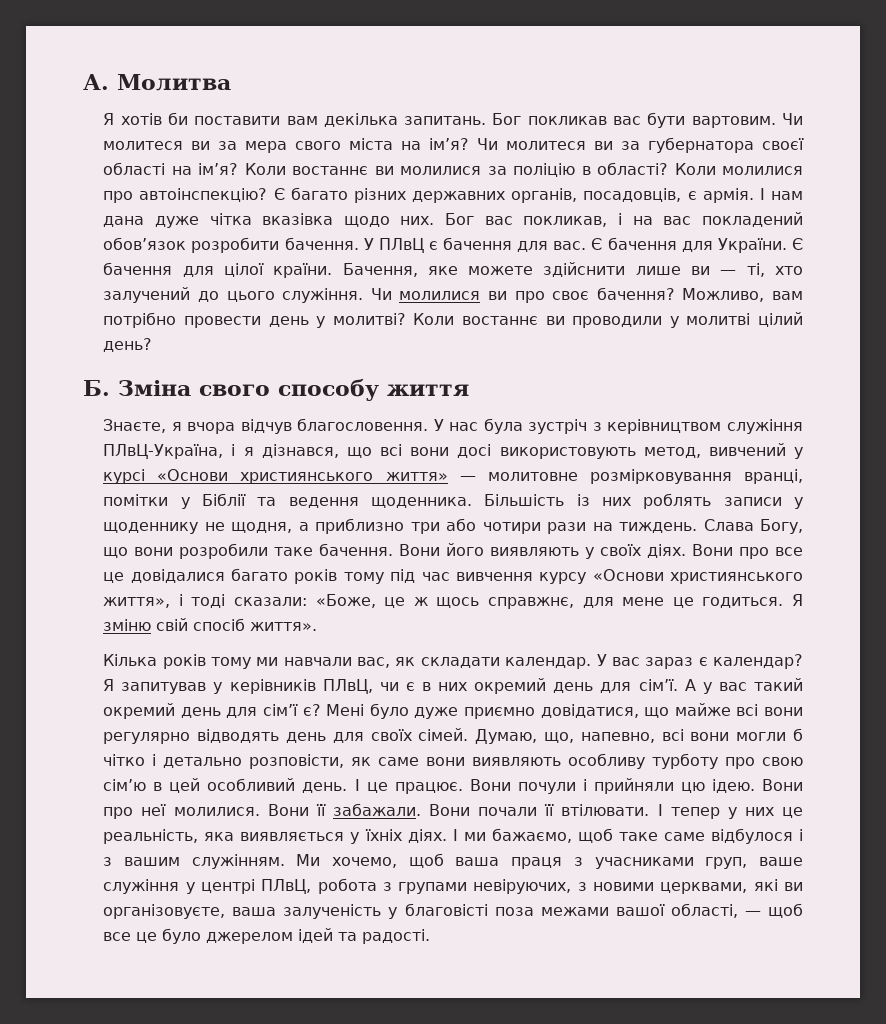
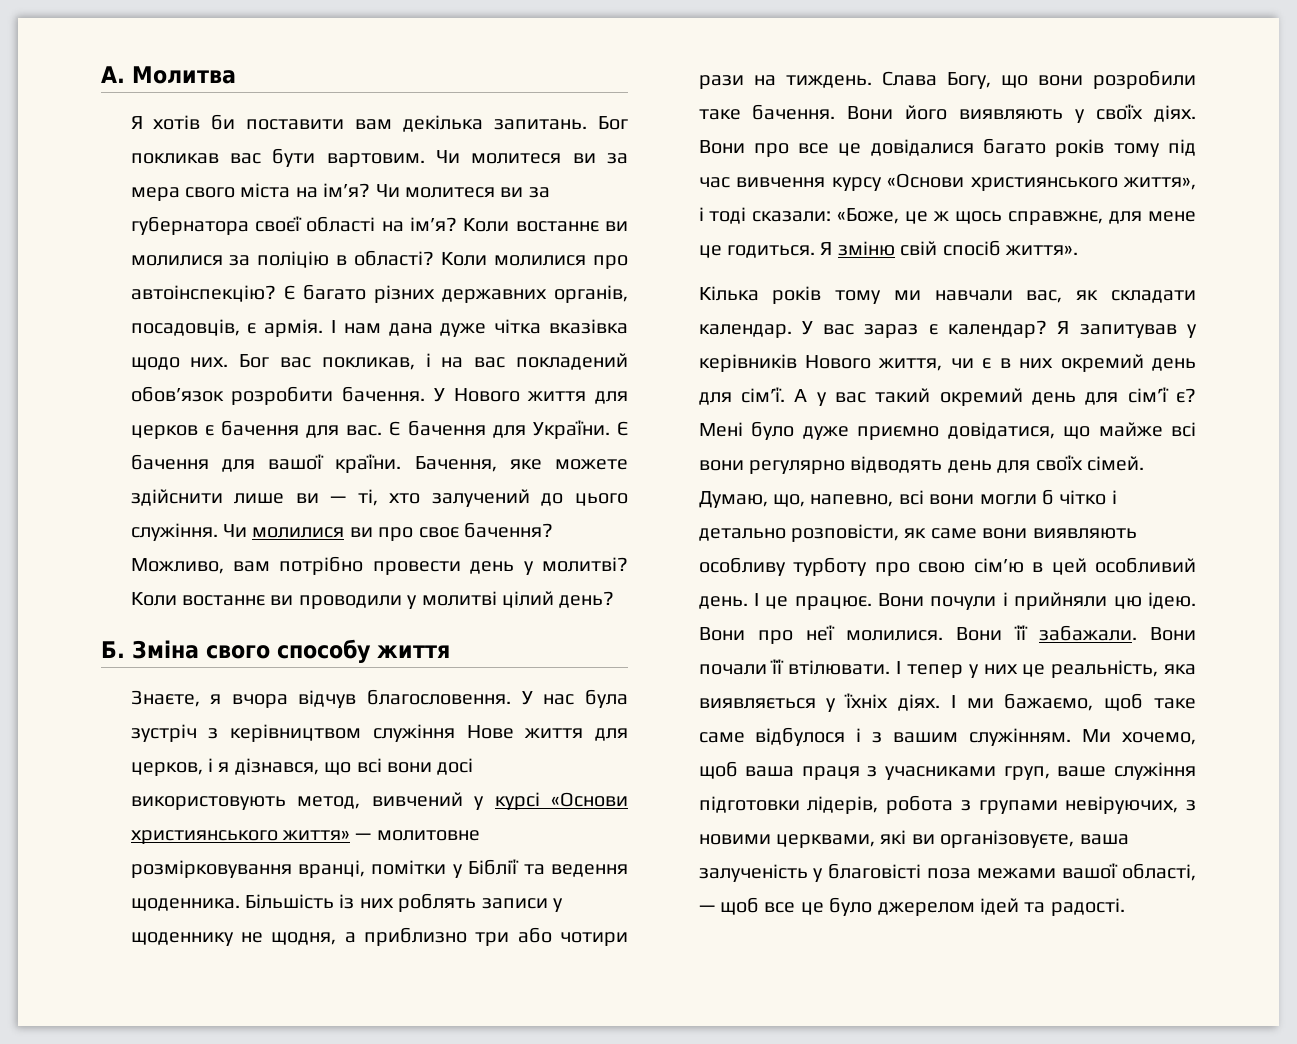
- У ПЛвЦ є бачення для вас.
+ У Нового життя для церков є бачення для вас.
- Є бачення для цілої країни.
+ Є бачення для вашої країни.
- У нас була зустріч з керівництвом служіння ПЛвЦ-Україна, і я дізнався, що всі вони досі використовують метод, вивчений у курсі «Основи християнського життя» — молитовне розмірковування вранці, помітки у Біблії та ведення щоденника.
+ У нас була зустріч з керівництвом служіння Нове життя для церков, і я дізнався, що всі вони досі використовують метод, вивчений у курсі «Основи християнського життя» — молитовне розмірковування вранці, помітки у Біблії та ведення щоденника.
- Я запитував у керівників ПЛвЦ, чи є в них окремий день для сім’ї.
+ Я запитував у керівників Нового життя, чи є в них окремий день для сім’ї.
- Ми хочемо, щоб ваша праця з учасниками груп, ваше служіння у центрі ПЛвЦ, робота з групами невіруючих, з новими церквами, які ви організовуєте, ваша залученість у благовісті поза межами вашої області, — щоб все це було джерелом ідей та радості.
+ Ми хочемо, щоб ваша праця з учасниками груп, ваше служіння підготовки лідерів, робота з групами невіруючих, з новими церквами, які ви організовуєте, ваша залученість у благовісті поза межами вашої області, — щоб все це було джерелом ідей та радості.

